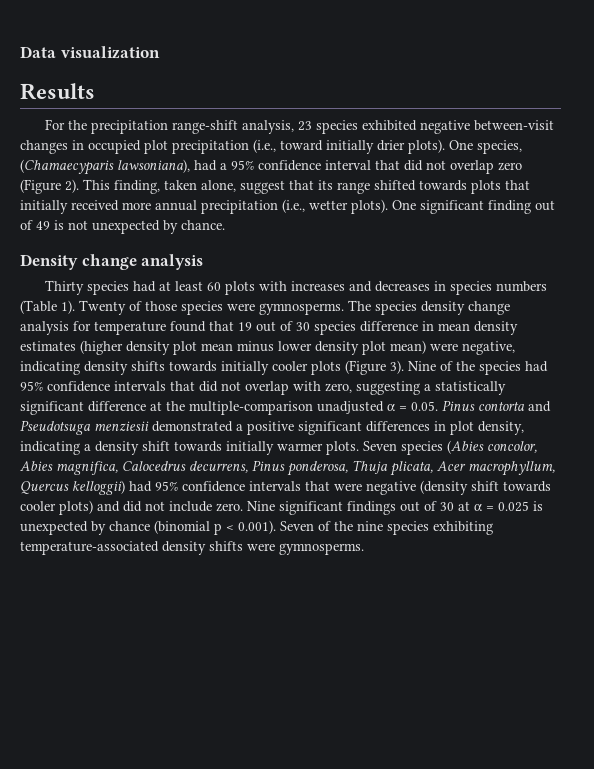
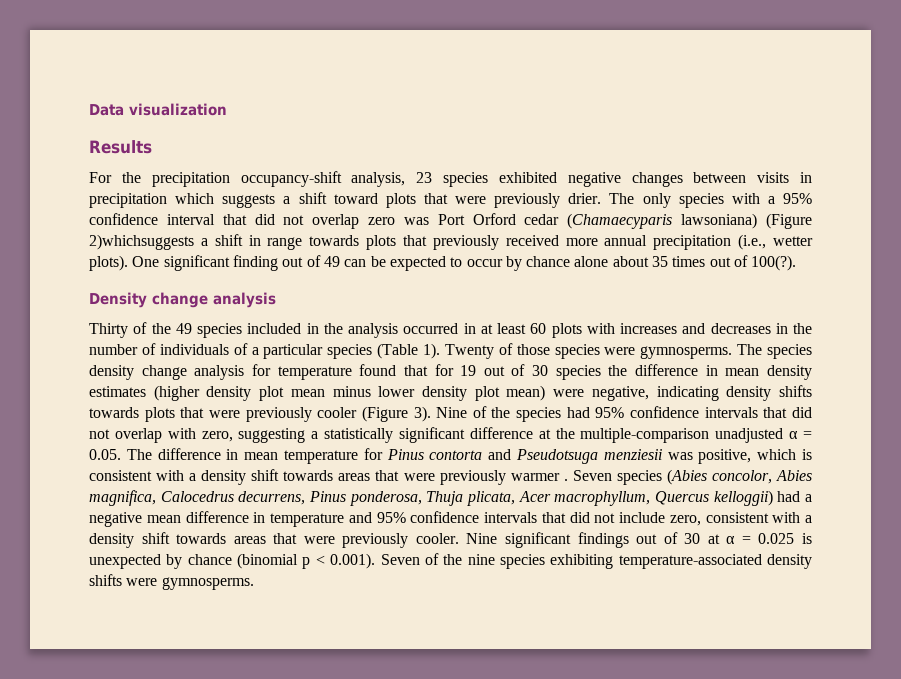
- For the precipitation range-shift analysis, 23 species exhibited negative between-visit changes in occupied plot precipitation (i.e., toward initially drier plots). One species, (Chamaecyparis lawsoniana), had a 95% confidence interval that did not overlap zero (Figure 2). This finding, taken alone, suggest that its range shifted towards plots that initially received more annual precipitation (i.e., wetter plots).
+ For the precipitation occupancy-shift analysis, 23 species exhibited negative changes between visits in precipitation which suggests a shift toward plots that were previously drier. The only species with a 95% confidence interval that did not overlap zero was Port Orford cedar (Chamaecyparis lawsoniana) (Figure 2)whichsuggests a shift in range towards plots that previously received more annual precipitation (i.e., wetter plots).
- One significant finding out of 49 is not unexpected by chance.
+ One significant finding out of 49 can be expected to occur by chance alone about 35 times out of 100(?).
  Density change analysis
- Thirty species had at least 60 plots with increases and decreases in species numbers (Table 1).
+ Thirty of the 49 species included in the analysis occurred in at least 60 plots with increases and decreases in the number of individuals of a particular species (Table 1).
- The species density change analysis for temperature found that 19 out of 30 species difference in mean density estimates (higher density plot mean minus lower density plot mean) were negative, indicating density shifts towards initially cooler plots (Figure 3).
+ The species density change analysis for temperature found that for 19 out of 30 species the difference in mean density estimates (higher density plot mean minus lower density plot mean) were negative, indicating density shifts towards plots that were previously cooler (Figure 3).
- Nine of the species had 95% confidence intervals that did not overlap with zero, suggesting a statistically significant difference at the multiple-comparison unadjusted α = 0.05. Pinus contorta and Pseudotsuga menziesii demonstrated a positive significant differences in plot density, indicating a density shift towards initially warmer plots.
+ Nine of the species had 95% confidence intervals that did not overlap with zero, suggesting a statistically significant difference at the multiple-comparison unadjusted α = 0.05. The difference in mean temperature for Pinus contorta and Pseudotsuga menziesii was positive, which is consistent with a density shift towards areas that were previously warmer .
- Seven species (Abies concolor, Abies magnifica, Calocedrus decurrens, Pinus ponderosa, Thuja plicata, Acer macrophyllum, Quercus kelloggii) had 95% confidence intervals that were negative (density shift towards cooler plots) and did not include zero.
+ Seven species (Abies concolor, Abies magnifica, Calocedrus decurrens, Pinus ponderosa, Thuja plicata, Acer macrophyllum, Quercus kelloggii) had a negative mean difference in temperature and 95% confidence intervals that did not include zero, consistent with a density shift towards areas that were previously cooler.

